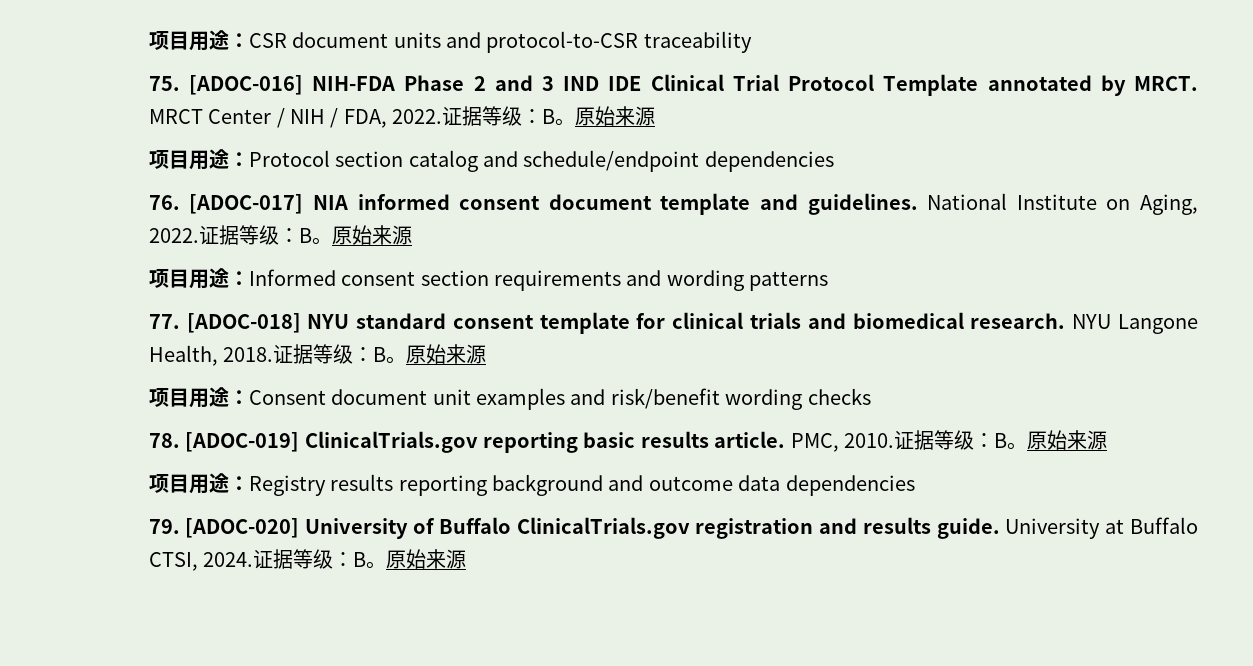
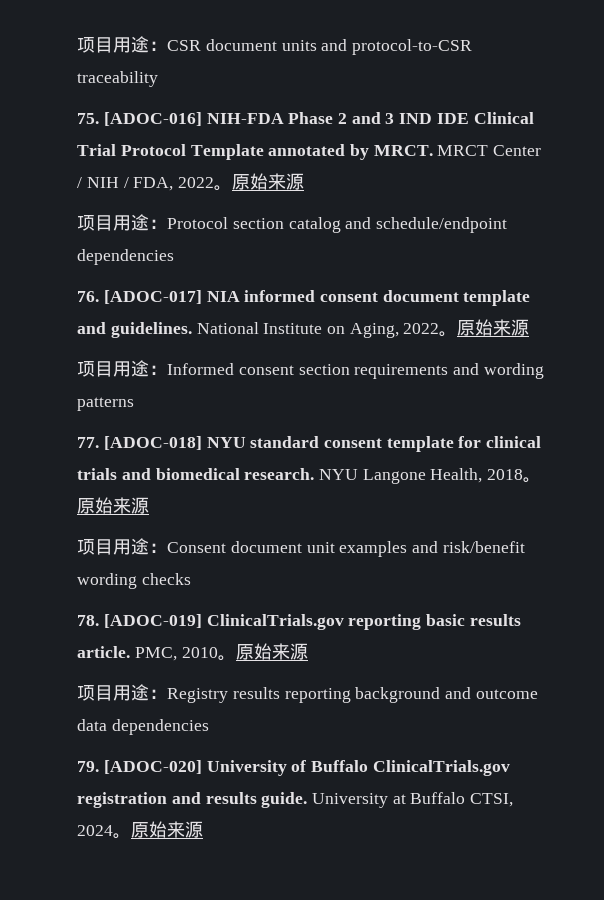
- MRCT Center / NIH / FDA, 2022.证据等级：B。
+ MRCT Center / NIH / FDA, 2022。
- National Institute on Aging, 2022.证据等级：B。
+ National Institute on Aging, 2022。
- NYU Langone Health, 2018.证据等级：B。
+ NYU Langone Health, 2018。
- PMC, 2010.证据等级：B。
+ PMC, 2010。
- University at Buffalo CTSI, 2024.证据等级：B。
+ University at Buffalo CTSI, 2024。

